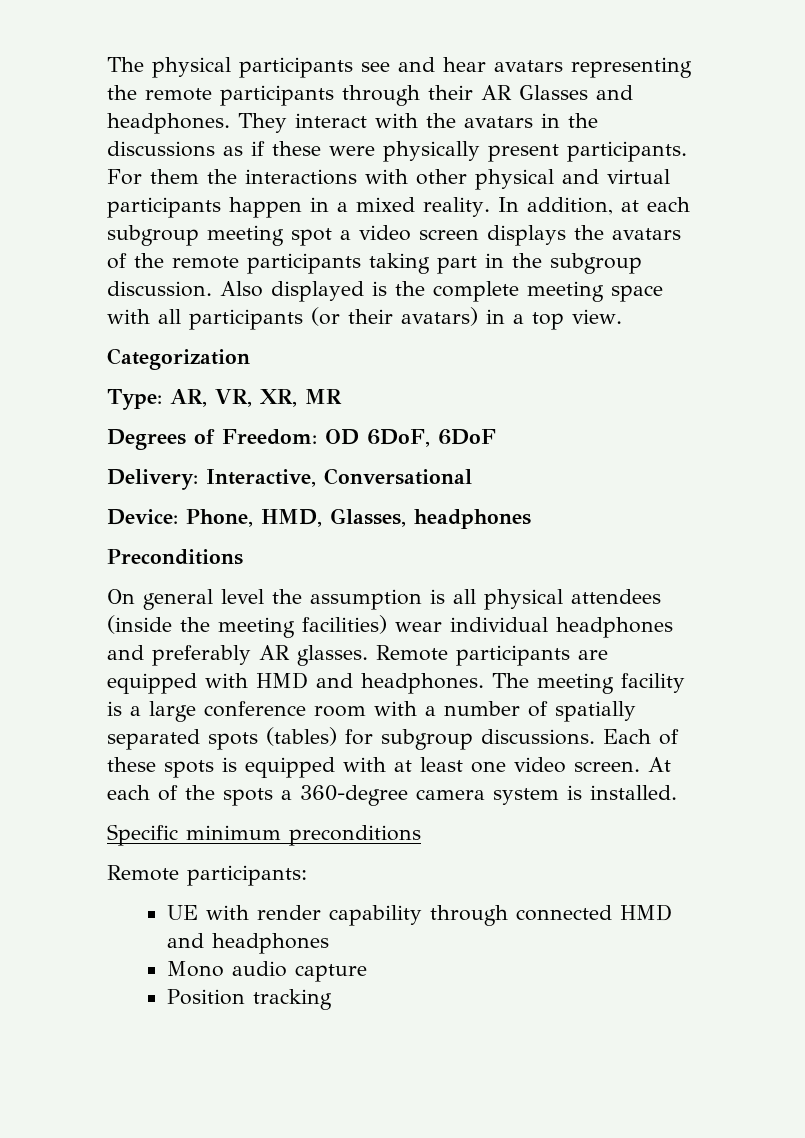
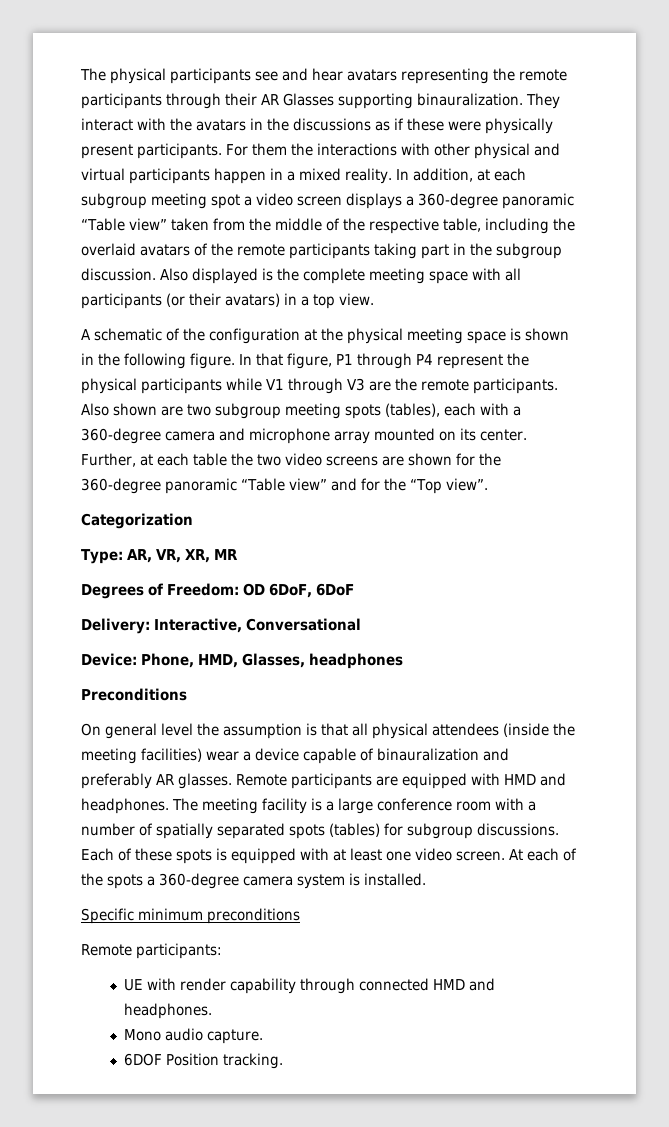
- The physical participants see and hear avatars representing the remote participants through their AR Glasses and headphones.
+ The physical participants see and hear avatars representing the remote participants through their AR Glasses supporting binauralization.
- In addition, at each subgroup meeting spot a video screen displays the avatars of the remote participants taking part in the subgroup discussion.
+ In addition, at each subgroup meeting spot a video screen displays a 360-degree panoramic “Table view” taken from the middle of the respective table, including the overlaid avatars of the remote participants taking part in the subgroup discussion.
+ A schematic of the configuration at the physical meeting space is shown in the following figure. In that figure, P1 through P4 represent the physical participants while V1 through V3 are the remote participants. Also shown are two subgroup meeting spots (tables), each with a 360-degree camera and microphone array mounted on its center. Further, at each table the two video screens are shown for the 360-degree panoramic “Table view” and for the “Top view”.
- On general level the assumption is all physical attendees (inside the meeting facilities) wear individual headphones and preferably AR glasses.
+ On general level the assumption is that all physical attendees (inside the meeting facilities) wear a device capable of binauralization and preferably AR glasses.
- UE with render capability through connected HMD and headphones
+ UE with render capability through connected HMD and headphones.
- Mono audio capture
- Position tracking
+ Mono audio capture.
+ 6DOF Position tracking.

